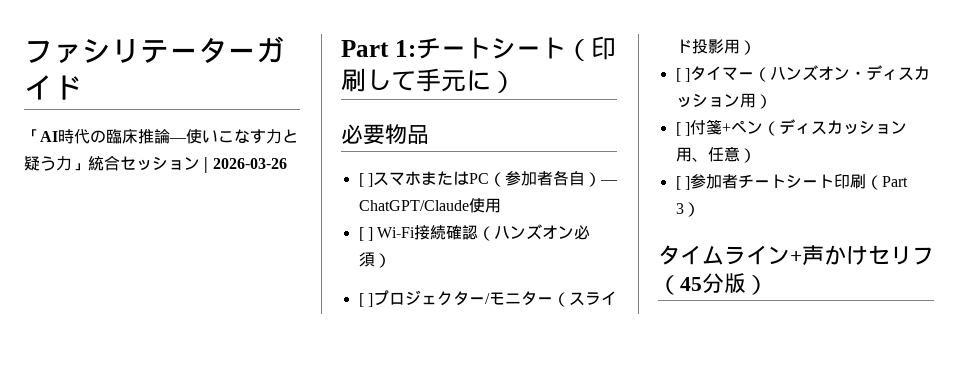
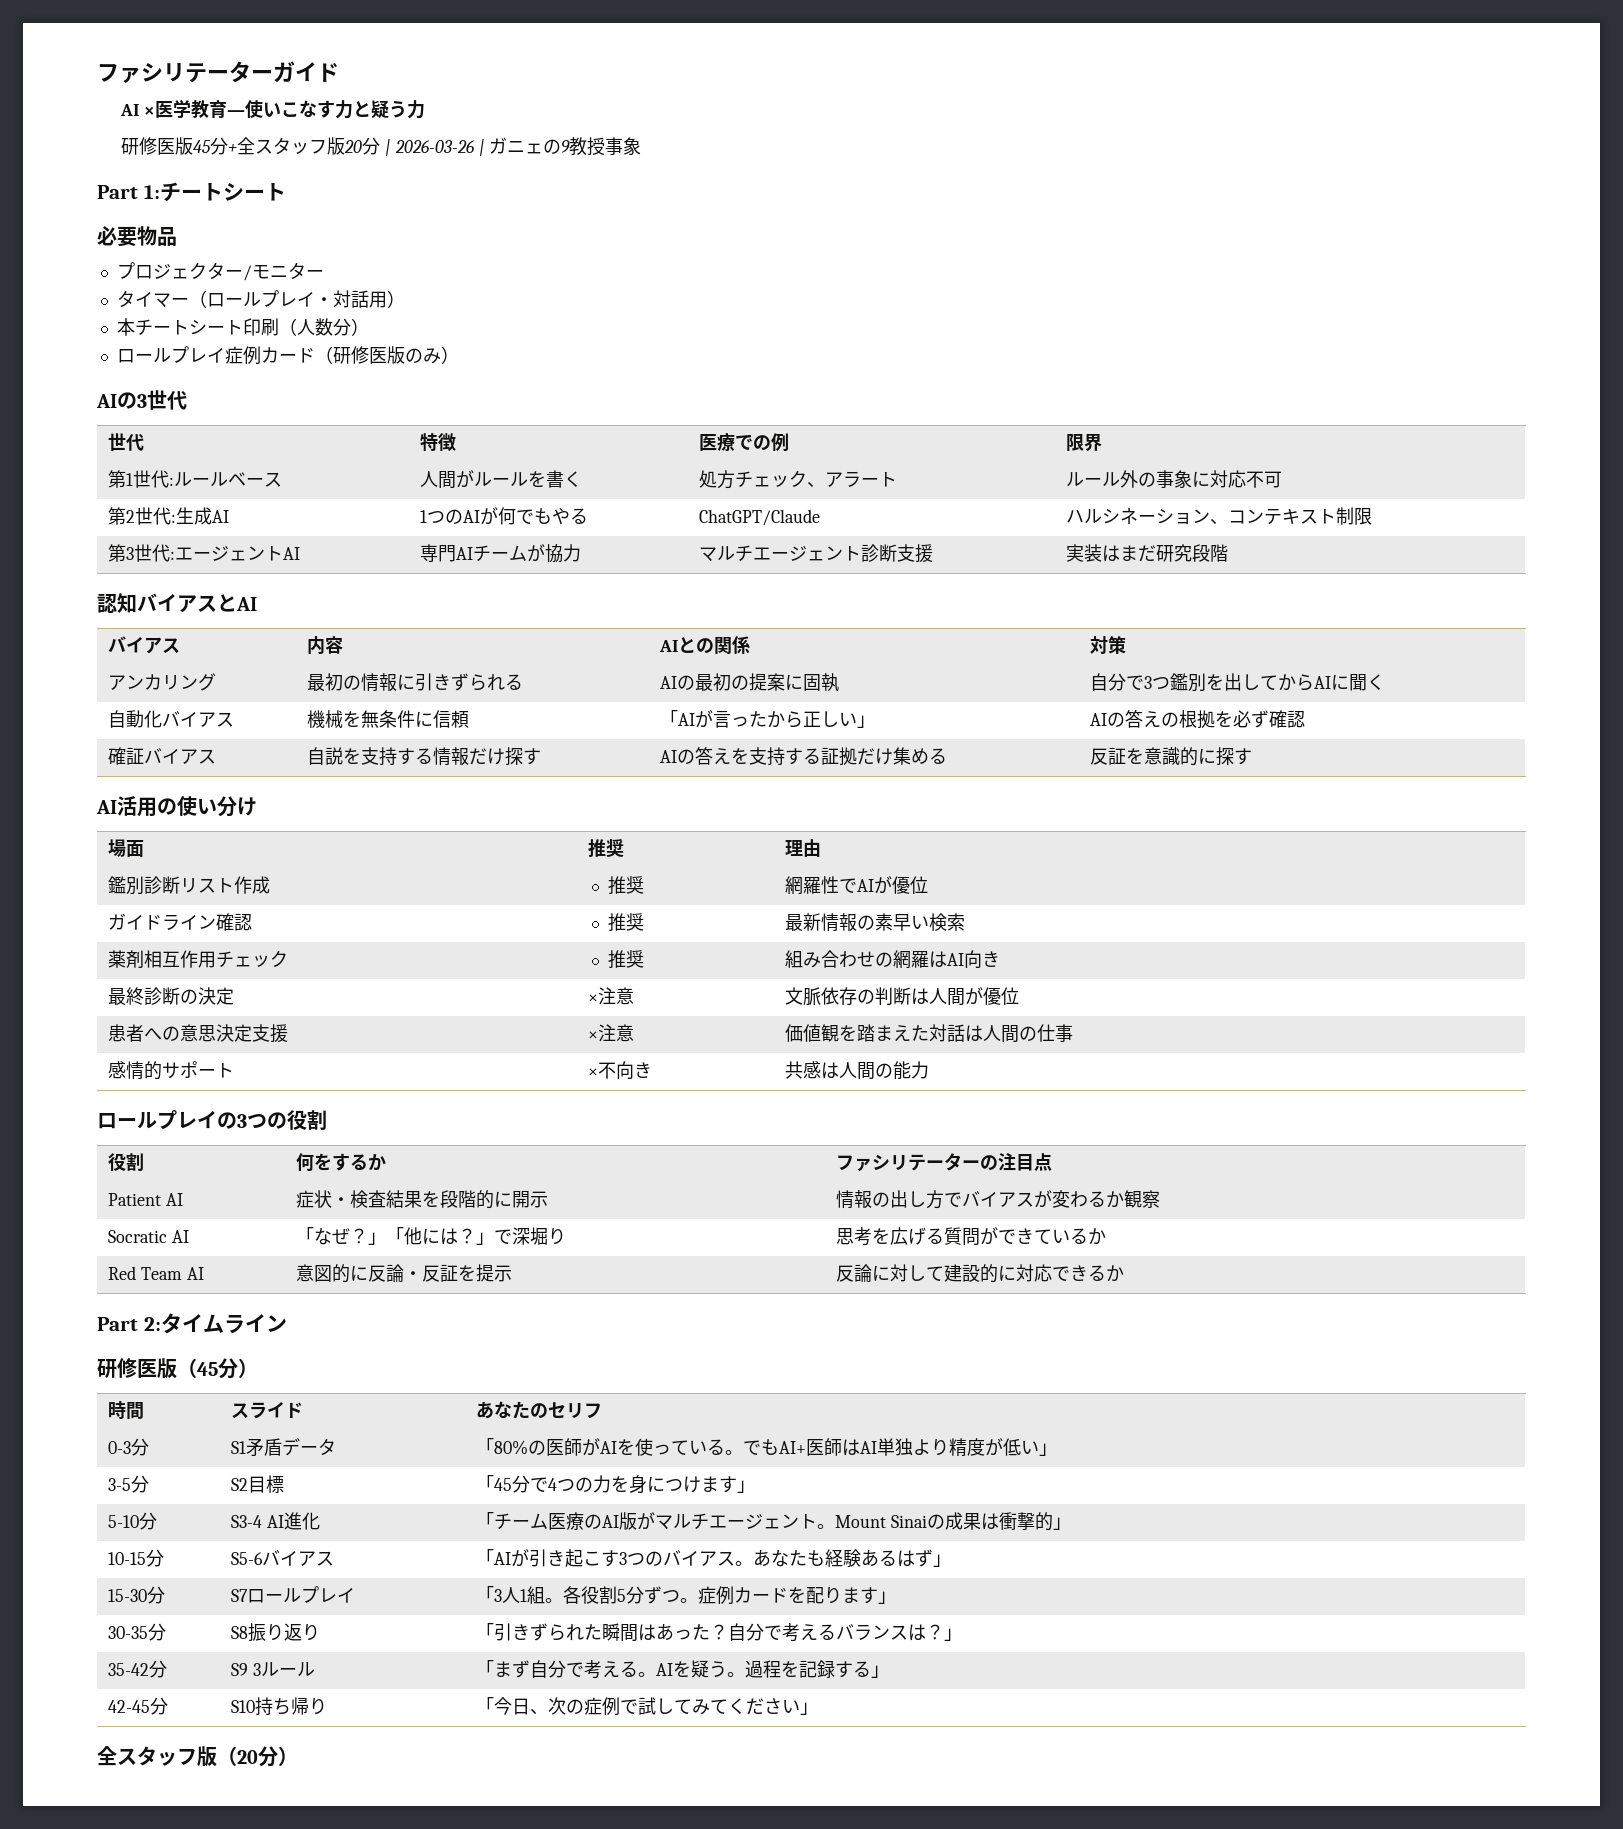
- 「AI時代の臨床推論—使いこなす力と疑う力」統合セッション | 2026-03-26
+ AI ×医学教育—使いこなす力と疑う力
+ 研修医版45分+全スタッフ版20分 | 2026-03-26 | ガニェの9教授事象
- Part 1:チートシート（印刷して手元に）
+ Part 1:チートシート
  必要物品
- [ ]スマホまたはPC（参加者各自）— ChatGPT/Claude使用
- [ ] Wi-Fi接続確認（ハンズオン必須）
- [ ]プロジェクター/モニター（スライド投影用）
- [ ]タイマー（ハンズオン・ディスカッション用）
- [ ]付箋+ペン（ディスカッション用、任意）
- [ ]参加者チートシート印刷（Part 3）
- タイムライン+声かけセリフ（45分版）
+ プロジェクター/モニター
+ タイマー（ロールプレイ・対話用）
+ 本チートシート印刷（人数分）
+ ロールプレイ症例カード（研修医版のみ）
+ AIの3世代
+ 世代 | 特徴 | 医療での例 | 限界
+ 第1世代:ルールベース | 人間がルールを書く | 処方チェック、アラート | ルール外の事象に対応不可
+ 第2世代:生成AI | 1つのAIが何でもやる | ChatGPT/Claude | ハルシネーション、コンテキスト制限
+ 第3世代:エージェントAI | 専門AIチームが協力 | マルチエージェント診断支援 | 実装はまだ研究段階
+ 認知バイアスとAI
+ バイアス | 内容 | AIとの関係 | 対策
+ アンカリング | 最初の情報に引きずられる | AIの最初の提案に固執 | 自分で3つ鑑別を出してからAIに聞く
+ 自動化バイアス | 機械を無条件に信頼 | 「AIが言ったから正しい」 | AIの答えの根拠を必ず確認
+ 確証バイアス | 自説を支持する情報だけ探す | AIの答えを支持する証拠だけ集める | 反証を意識的に探す
+ AI活用の使い分け
+ 場面 | 推奨 | 理由
+ 鑑別診断リスト作成 | 推奨 | 網羅性でAIが優位
+ ガイドライン確認 | 推奨 | 最新情報の素早い検索
+ 薬剤相互作用チェック | 推奨 | 組み合わせの網羅はAI向き
+ 最終診断の決定 | ×注意 | 文脈依存の判断は人間が優位
+ 患者への意思決定支援 | ×注意 | 価値観を踏まえた対話は人間の仕事
+ 感情的サポート | ×不向き | 共感は人間の能力
+ ロールプレイの3つの役割
+ 役割 | 何をするか | ファシリテーターの注目点
+ Patient AI | 症状・検査結果を段階的に開示 | 情報の出し方でバイアスが変わるか観察
+ Socratic AI | 「なぜ？」「他には？」で深堀り | 思考を広げる質問ができているか
+ Red Team AI | 意図的に反論・反証を提示 | 反論に対して建設的に対応できるか
+ Part 2:タイムライン
+ 研修医版（45分）
+ 時間 | スライド | あなたのセリフ
+ 0-3分 | S1矛盾データ | 「80%の医師がAIを使っている。でもAI+医師はAI単独より精度が低い」
+ 3-5分 | S2目標 | 「45分で4つの力を身につけます」
+ 5-10分 | S3-4 AI進化 | 「チーム医療のAI版がマルチエージェント。Mount Sinaiの成果は衝撃的」
+ 10-15分 | S5-6バイアス | 「AIが引き起こす3つのバイアス。あなたも経験あるはず」
+ 15-30分 | S7ロールプレイ | 「3人1組。各役割5分ずつ。症例カードを配ります」
+ 30-35分 | S8振り返り | 「引きずられた瞬間はあった？自分で考えるバランスは？」
+ 35-42分 | S9 3ルール | 「まず自分で考える。AIを疑う。過程を記録する」
+ 42-45分 | S10持ち帰り | 「今日、次の症例で試してみてください」
+ 全スタッフ版（20分）

